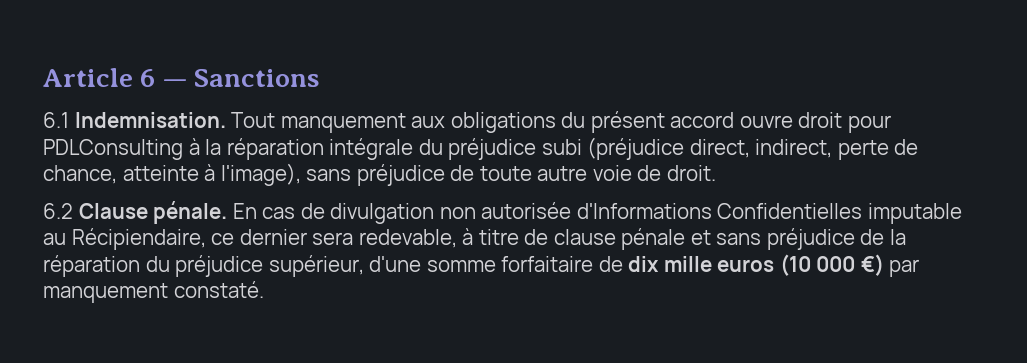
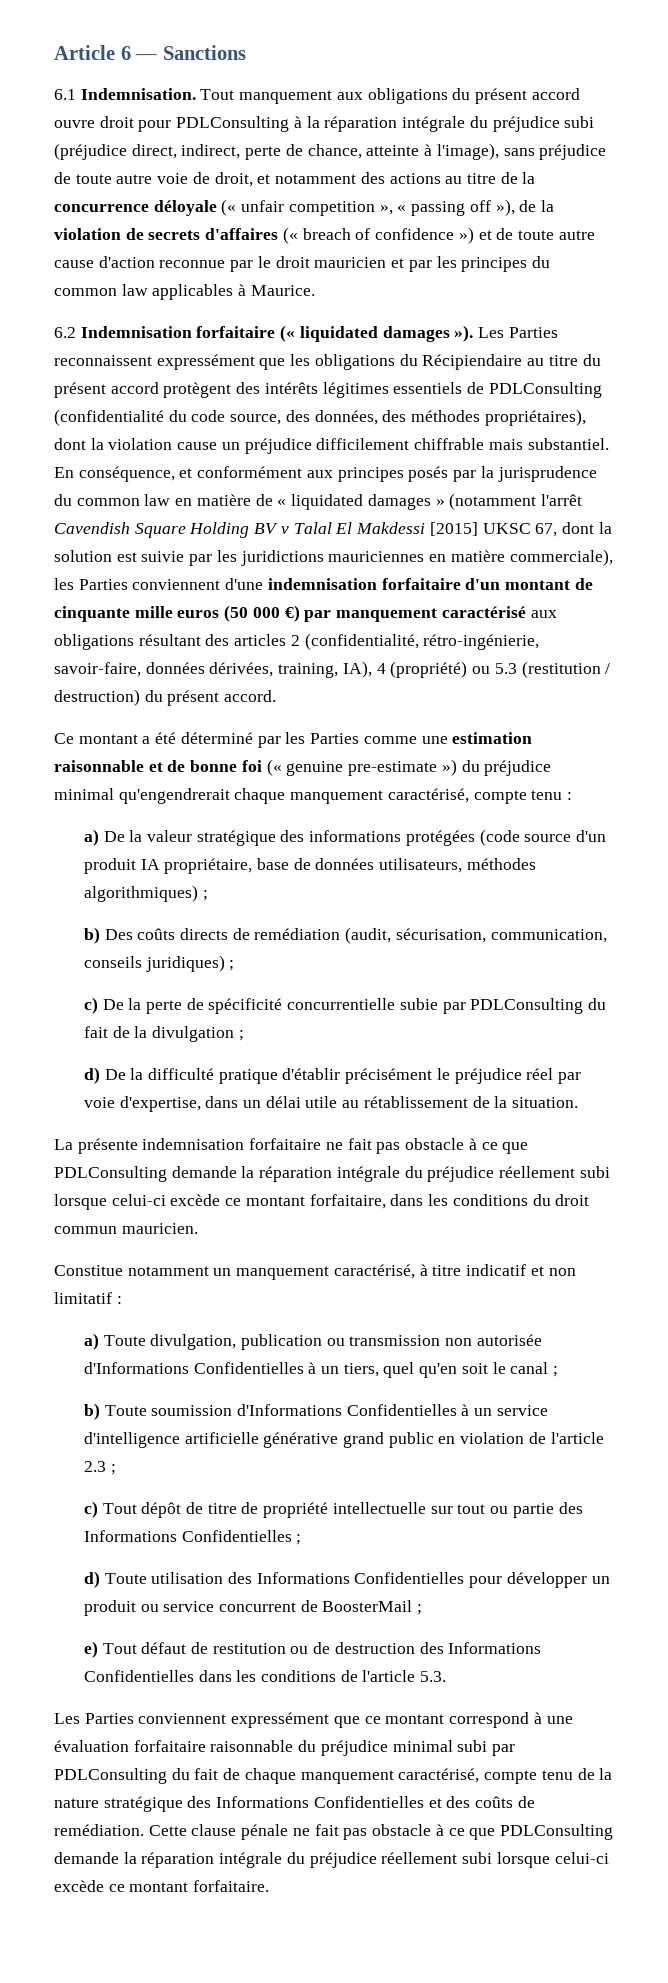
- Tout manquement aux obligations du présent accord ouvre droit pour PDLConsulting à la réparation intégrale du préjudice subi (préjudice direct, indirect, perte de chance, atteinte à l'image), sans préjudice de toute autre voie de droit.
- 6.2 Clause pénale. En cas de divulgation non autorisée d'Informations Confidentielles imputable au Récipiendaire, ce dernier sera redevable, à titre de clause pénale et sans préjudice de la réparation du préjudice supérieur, d'une somme forfaitaire de dix mille euros (10 000 €) par manquement constaté.
+ Tout manquement aux obligations du présent accord ouvre droit pour PDLConsulting à la réparation intégrale du préjudice subi (préjudice direct, indirect, perte de chance, atteinte à l'image), sans préjudice de toute autre voie de droit, et notamment des actions au titre de la concurrence déloyale (« unfair competition », « passing off »), de la violation de secrets d'affaires (« breach of confidence ») et de toute autre cause d'action reconnue par le droit mauricien et par les principes du common law applicables à Maurice.
+ 6.2 Indemnisation forfaitaire (« liquidated damages »). Les Parties reconnaissent expressément que les obligations du Récipiendaire au titre du présent accord protègent des intérêts légitimes essentiels de PDLConsulting (confidentialité du code source, des données, des méthodes propriétaires), dont la violation cause un préjudice difficilement chiffrable mais substantiel. En conséquence, et conformément aux principes posés par la jurisprudence du common law en matière de « liquidated damages » (notamment l'arrêt Cavendish Square Holding BV v Talal El Makdessi [2015] UKSC 67, dont la solution est suivie par les juridictions mauriciennes en matière commerciale), les Parties conviennent d'une indemnisation forfaitaire d'un montant de cinquante mille euros (50 000 €) par manquement caractérisé aux obligations résultant des articles 2 (confidentialité, rétro-ingénierie, savoir-faire, données dérivées, training, IA), 4 (propriété) ou 5.3 (restitution / destruction) du présent accord.
+ Ce montant a été déterminé par les Parties comme une estimation raisonnable et de bonne foi (« genuine pre-estimate ») du préjudice minimal qu'engendrerait chaque manquement caractérisé, compte tenu :
+ a) De la valeur stratégique des informations protégées (code source d'un produit IA propriétaire, base de données utilisateurs, méthodes algorithmiques) ;
+ b) Des coûts directs de remédiation (audit, sécurisation, communication, conseils juridiques) ;
+ c) De la perte de spécificité concurrentielle subie par PDLConsulting du fait de la divulgation ;
+ d) De la difficulté pratique d'établir précisément le préjudice réel par voie d'expertise, dans un délai utile au rétablissement de la situation.
+ La présente indemnisation forfaitaire ne fait pas obstacle à ce que PDLConsulting demande la réparation intégrale du préjudice réellement subi lorsque celui-ci excède ce montant forfaitaire, dans les conditions du droit commun mauricien.
+ Constitue notamment un manquement caractérisé, à titre indicatif et non limitatif :
+ a) Toute divulgation, publication ou transmission non autorisée d'Informations Confidentielles à un tiers, quel qu'en soit le canal ;
+ b) Toute soumission d'Informations Confidentielles à un service d'intelligence artificielle générative grand public en violation de l'article 2.3 ;
+ c) Tout dépôt de titre de propriété intellectuelle sur tout ou partie des Informations Confidentielles ;
+ d) Toute utilisation des Informations Confidentielles pour développer un produit ou service concurrent de BoosterMail ;
+ e) Tout défaut de restitution ou de destruction des Informations Confidentielles dans les conditions de l'article 5.3.
+ Les Parties conviennent expressément que ce montant correspond à une évaluation forfaitaire raisonnable du préjudice minimal subi par PDLConsulting du fait de chaque manquement caractérisé, compte tenu de la nature stratégique des Informations Confidentielles et des coûts de remédiation. Cette clause pénale ne fait pas obstacle à ce que PDLConsulting demande la réparation intégrale du préjudice réellement subi lorsque celui-ci excède ce montant forfaitaire.

